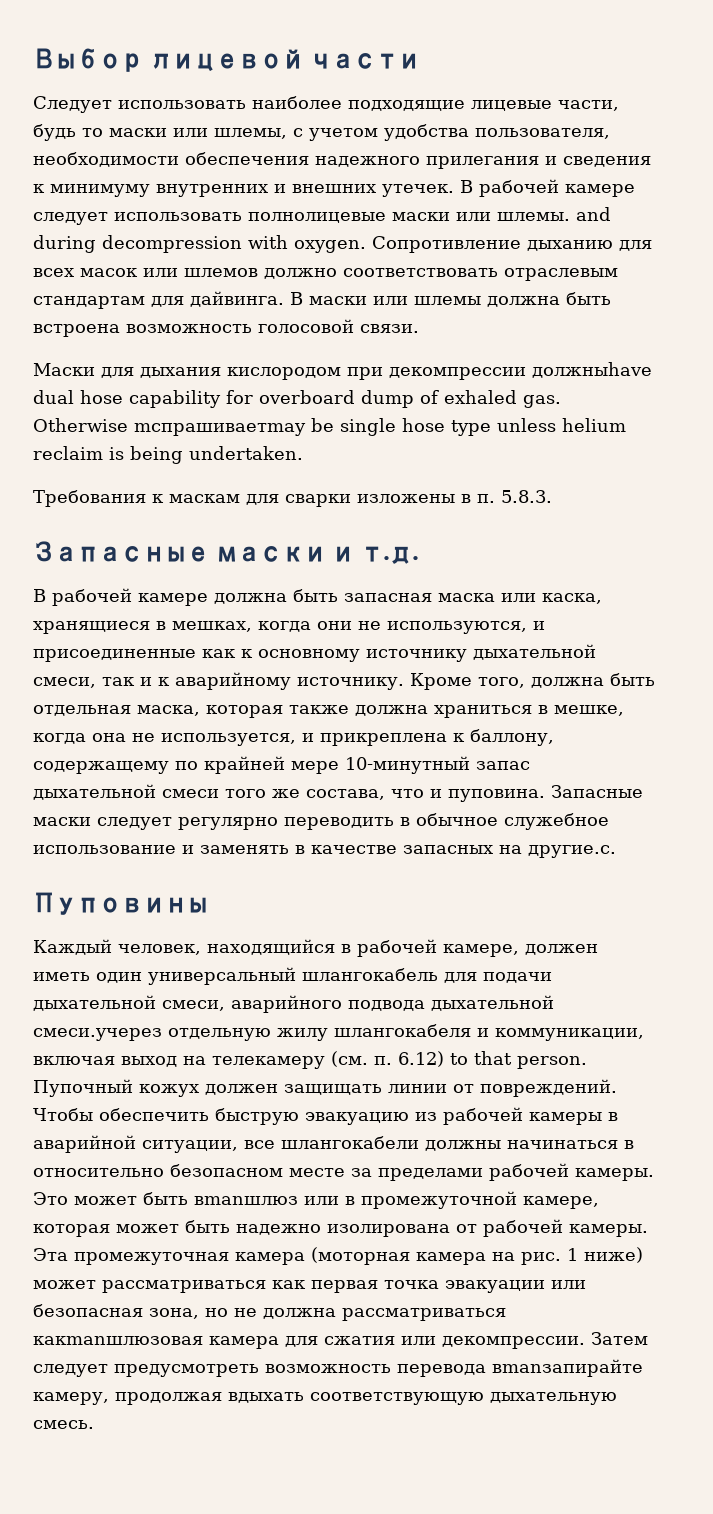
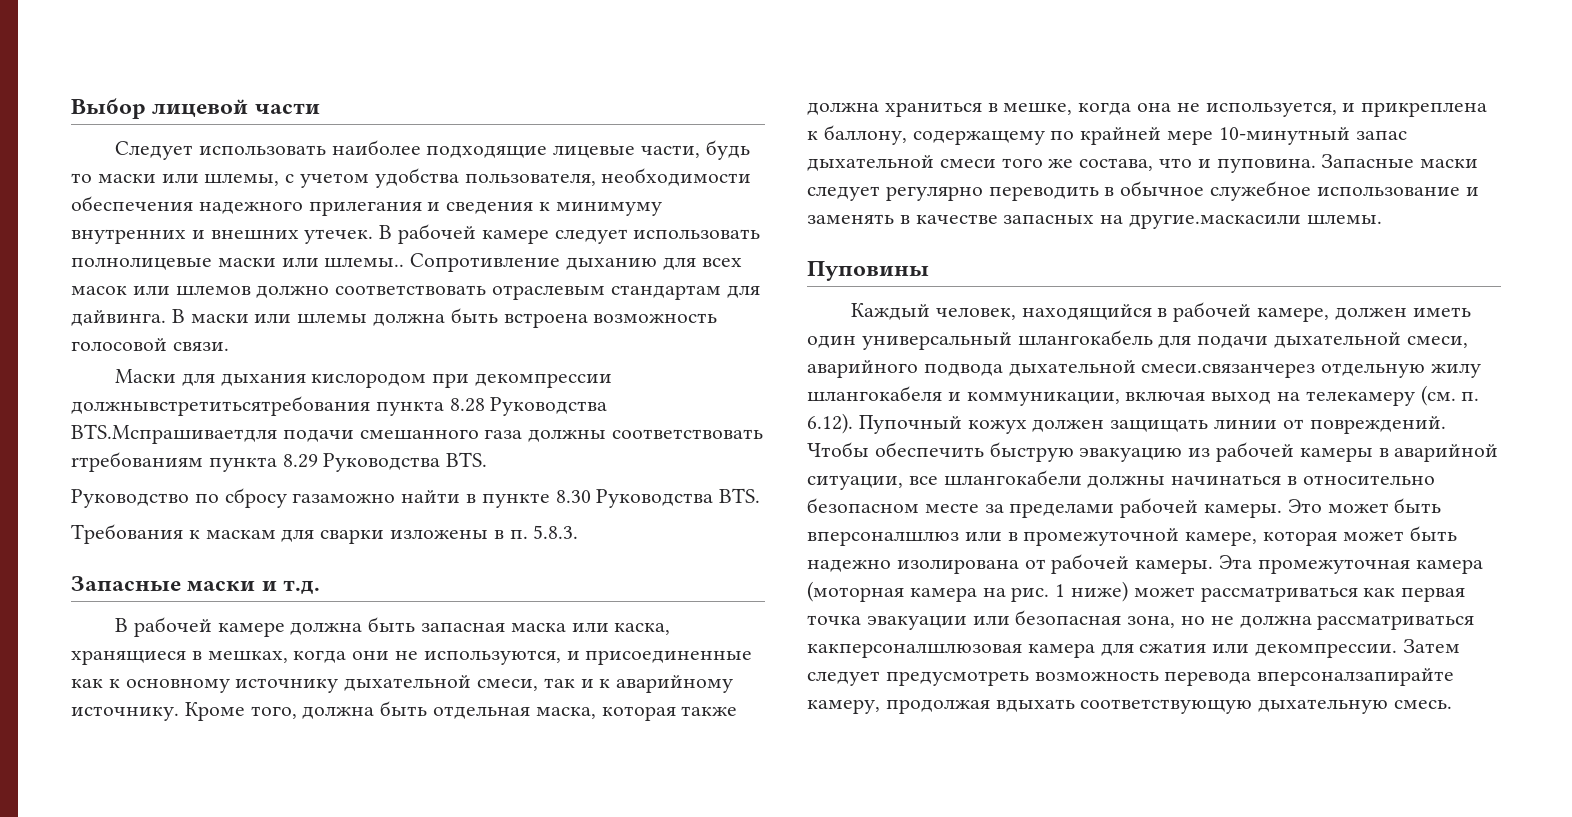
- В рабочей камере следует использовать полнолицевые маски или шлемы. and during decompression with oxygen.
+ В рабочей камере следует использовать полнолицевые маски или шлемы..
- Маски для дыхания кислородом при декомпрессии должныhave dual hose capability for overboard dump of exhaled gas. Otherwise mспрашиваетmay be single hose type unless helium reclaim is being undertaken.
+ Маски для дыхания кислородом при декомпрессии должнывстретитьсятребования пункта 8.28 Руководства BTS.Мспрашиваетдля подачи смешанного газа должны соответствовать rтребованиям пункта 8.29 Руководства BTS.
+ Руководство по сбросу газаможно найти в пункте 8.30 Руководства BTS.
- Запасные маски следует регулярно переводить в обычное служебное использование и заменять в качестве запасных на другие.с.
+ Запасные маски следует регулярно переводить в обычное служебное использование и заменять в качестве запасных на другие.маскасили шлемы.
- Каждый человек, находящийся в рабочей камере, должен иметь один универсальный шлангокабель для подачи дыхательной смеси, аварийного подвода дыхательной смеси.yчерез отдельную жилу шлангокабеля и коммуникации, включая выход на телекамеру (см. п. 6.12) to that person. Пупочный кожух должен защищать линии от повреждений.
+ Каждый человек, находящийся в рабочей камере, должен иметь один универсальный шлангокабель для подачи дыхательной смеси, аварийного подвода дыхательной смеси.связанчерез отдельную жилу шлангокабеля и коммуникации, включая выход на телекамеру (см. п. 6.12). Пупочный кожух должен защищать линии от повреждений.
- Это может быть вmanшлюз или в промежуточной камере, которая может быть надежно изолирована от рабочей камеры.
+ Это может быть вперсоналшлюз или в промежуточной камере, которая может быть надежно изолирована от рабочей камеры.
- 1 ниже) может рассматриваться как первая точка эвакуации или безопасная зона, но не должна рассматриваться какmanшлюзовая камера для сжатия или декомпрессии.
+ 1 ниже) может рассматриваться как первая точка эвакуации или безопасная зона, но не должна рассматриваться какперсоналшлюзовая камера для сжатия или декомпрессии.
- Затем следует предусмотреть возможность перевода вmanзапирайте камеру, продолжая вдыхать соответствующую дыхательную смесь.
+ Затем следует предусмотреть возможность перевода вперсоналзапирайте камеру, продолжая вдыхать соответствующую дыхательную смесь.

